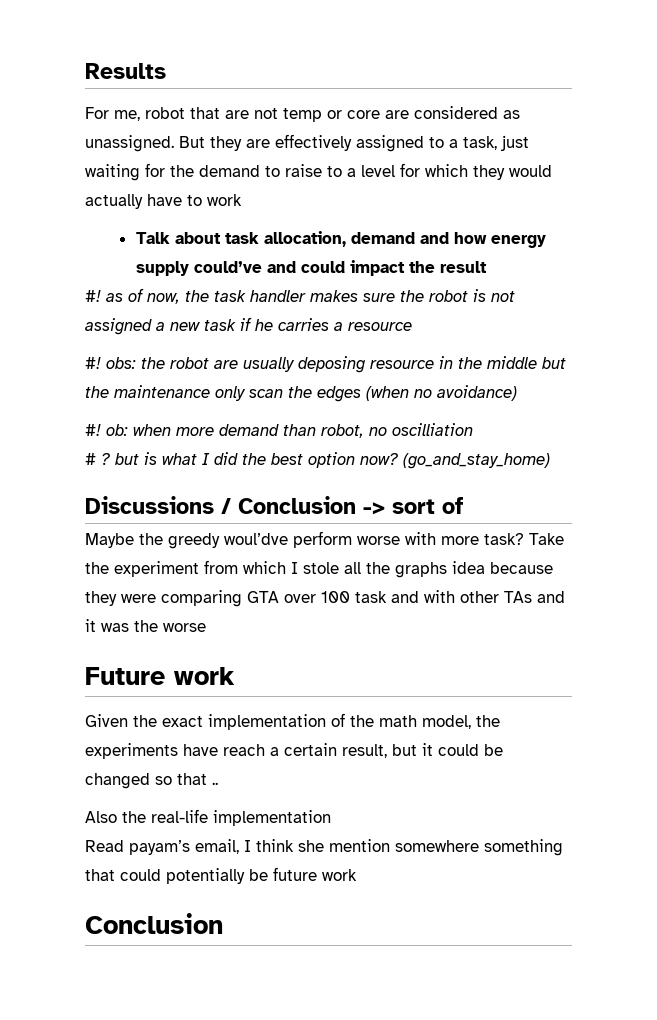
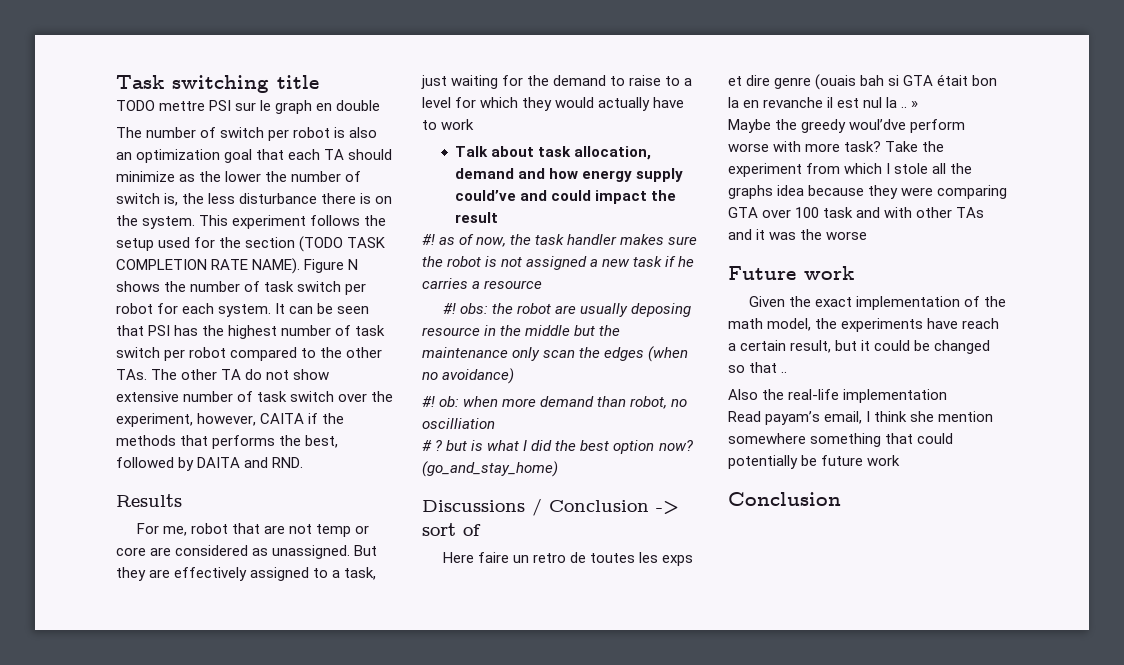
+ Task switching title
+ TODO mettre PSI sur le graph en double
+ The number of switch per robot is also an optimization goal that each TA should minimize as the lower the number of switch is, the less disturbance there is on the system. This experiment follows the setup used for the section (TODO TASK COMPLETION RATE NAME). Figure N shows the number of task switch per robot for each system. It can be seen that PSI has the highest number of task switch per robot compared to the other TAs. The other TA do not show extensive number of task switch over the experiment, however, CAITA if the methods that performs the best, followed by DAITA and RND.
+ Here faire un retro de toutes les exps et dire genre (ouais bah si GTA était bon la en revanche il est nul la .. »

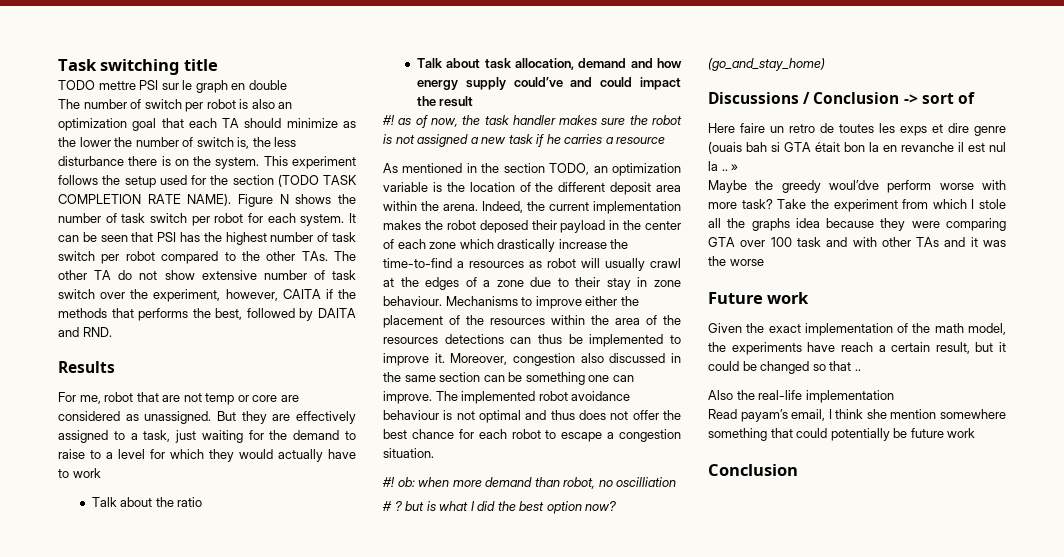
+ Talk about the ratio
- #! obs: the robot are usually deposing resource in the middle but the maintenance only scan the edges (when no avoidance)
+ As mentioned in the section TODO, an optimization variable is the location of the different deposit area within the arena. Indeed, the current implementation makes the robot deposed their payload in the center of each zone which drastically increase the time-to-find a resources as robot will usually crawl at the edges of a zone due to their stay in zone behaviour. Mechanisms to improve either the placement of the resources within the area of the resources detections can thus be implemented to improve it. Moreover, congestion also discussed in the same section can be something one can improve. The implemented robot avoidance behaviour is not optimal and thus does not offer the best chance for each robot to escape a congestion situation.

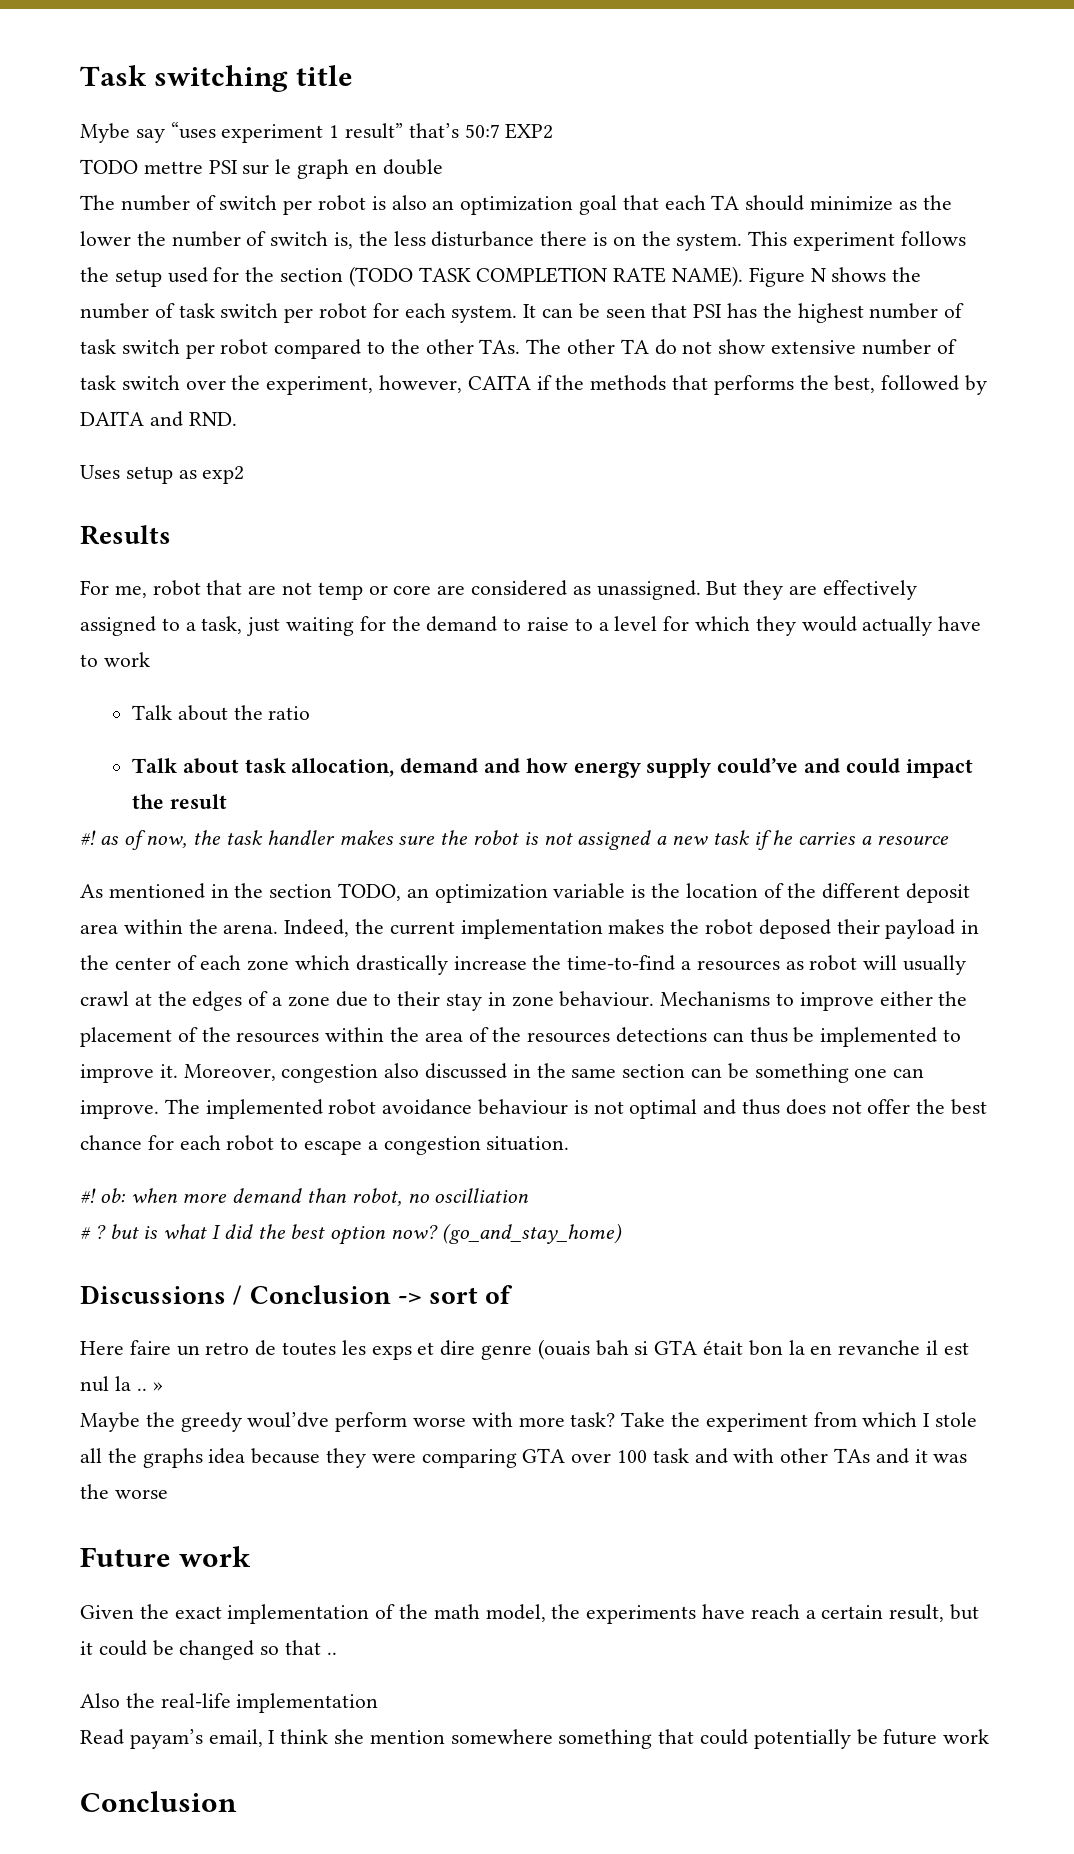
+ Mybe say “uses experiment 1 result” that’s 50:7 EXP2
+ Uses setup as exp2

